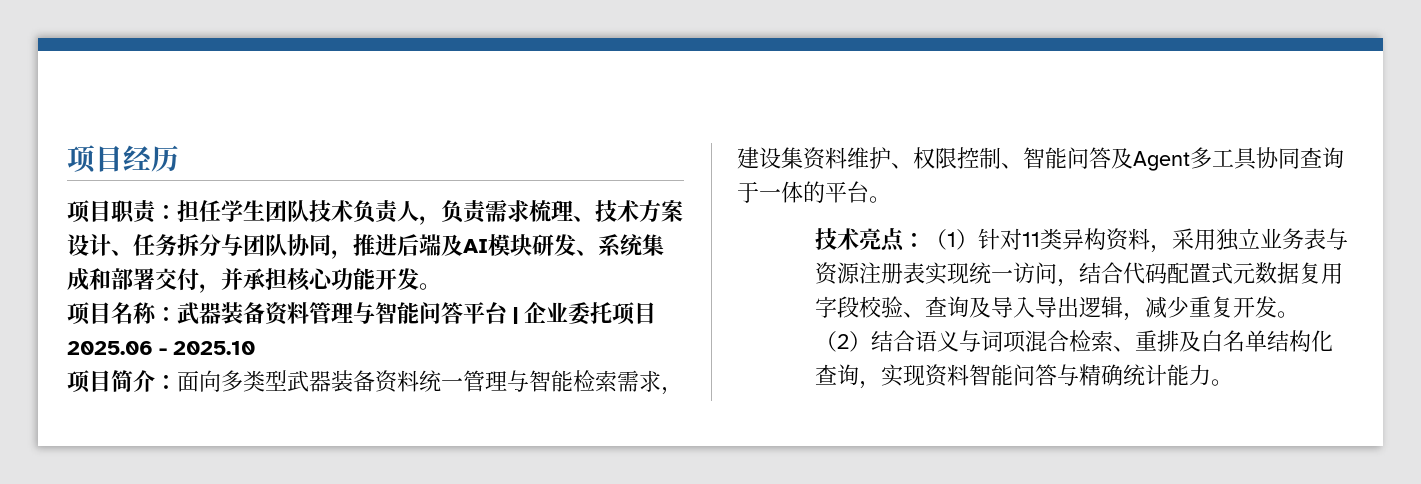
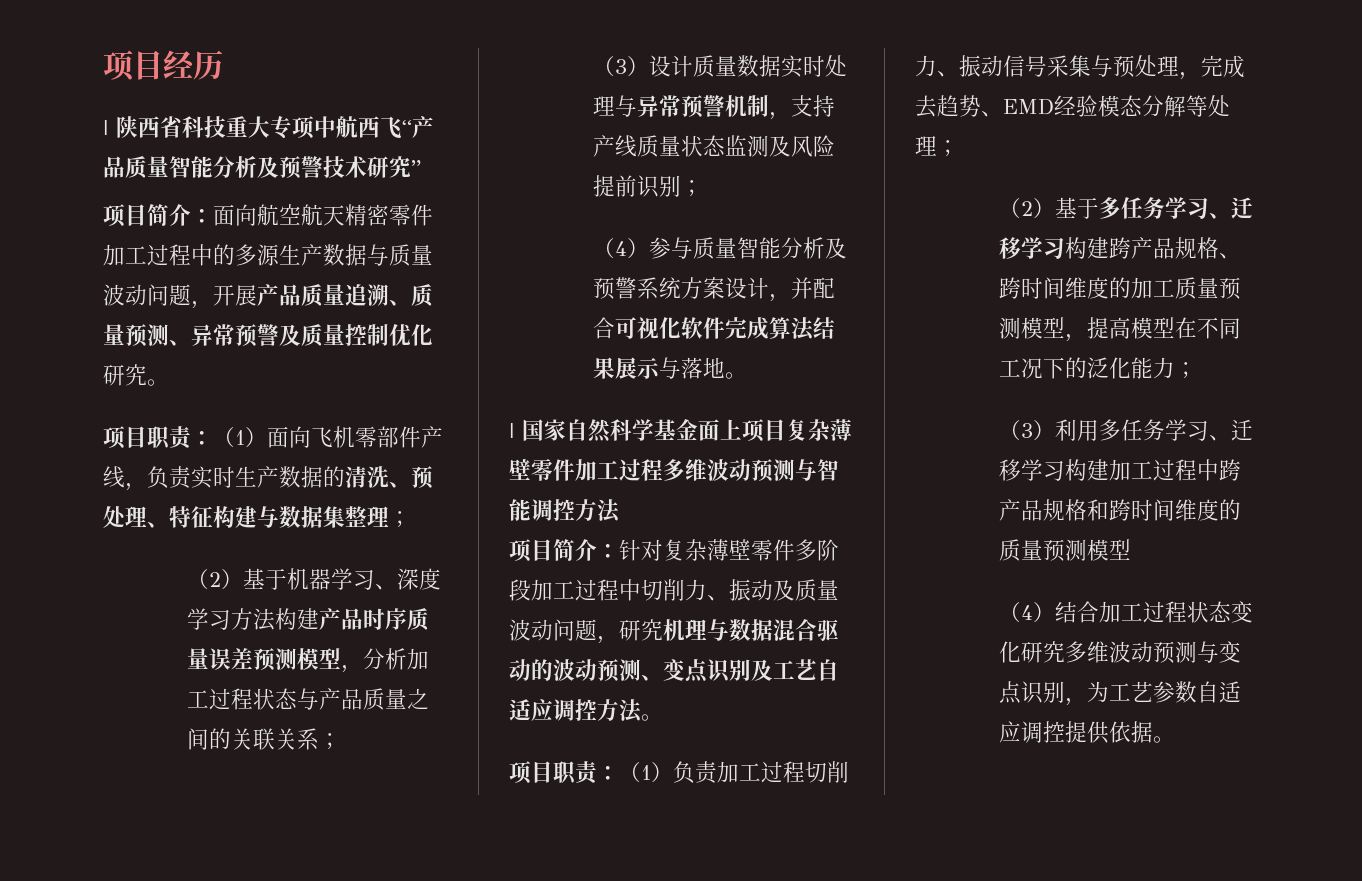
- 项目职责：担任学生团队技术负责人，负责需求梳理、技术方案设计、任务拆分与团队协同，推进后端及AI模块研发、系统集成和部署交付，并承担核心功能开发。
- 项目名称：武器装备资料管理与智能问答平台 | 企业委托项目2025.06 - 2025.10
- 项目简介：面向多类型武器装备资料统一管理与智能检索需求，建设集资料维护、权限控制、智能问答及Agent多工具协同查询于一体的平台。
- 技术亮点：（1）针对11类异构资料，采用独立业务表与资源注册表实现统一访问，结合代码配置式元数据复用字段校验、查询及导入导出逻辑，减少重复开发。（2）结合语义与词项混合检索、重排及白名单结构化查询，实现资料智能问答与精确统计能力。
+ | 陕西省科技重大专项中航西飞“产品质量智能分析及预警技术研究”
+ 项目简介：面向航空航天精密零件加工过程中的多源生产数据与质量波动问题，开展产品质量追溯、质量预测、异常预警及质量控制优化研究。
+ 项目职责：（1）面向飞机零部件产线，负责实时生产数据的清洗、预处理、特征构建与数据集整理；
+ （2）基于机器学习、深度学习方法构建产品时序质量误差预测模型，分析加工过程状态与产品质量之间的关联关系；
+ （3）设计质量数据实时处理与异常预警机制，支持产线质量状态监测及风险提前识别；
+ （4）参与质量智能分析及预警系统方案设计，并配合可视化软件完成算法结果展示与落地。
+ | 国家自然科学基金面上项目复杂薄壁零件加工过程多维波动预测与智能调控方法
+ 项目简介：针对复杂薄壁零件多阶段加工过程中切削力、振动及质量波动问题，研究机理与数据混合驱动的波动预测、变点识别及工艺自适应调控方法。
+ 项目职责：（1）负责加工过程切削力、振动信号采集与预处理，完成去趋势、EMD经验模态分解等处理；
+ （2）基于多任务学习、迁移学习构建跨产品规格、跨时间维度的加工质量预测模型，提高模型在不同工况下的泛化能力；
+ （3）利用多任务学习、迁移学习构建加工过程中跨产品规格和跨时间维度的质量预测模型
+ （4）结合加工过程状态变化研究多维波动预测与变点识别，为工艺参数自适应调控提供依据。

